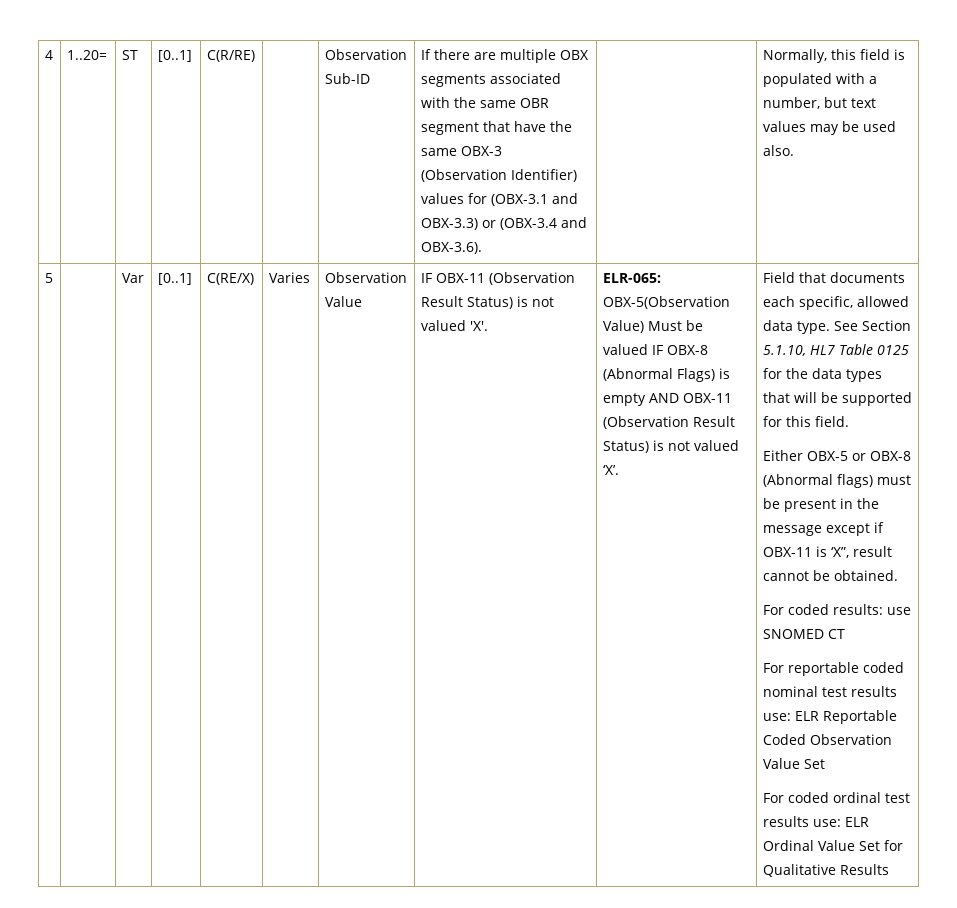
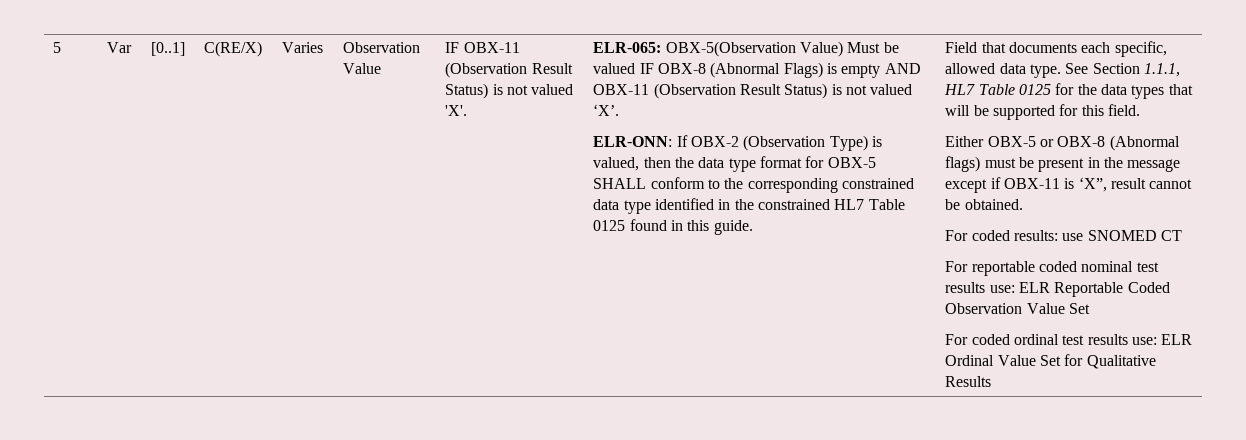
- 4 | 1..20= | ST | [0..1] | C(R/RE) | | Observation Sub-ID | If there are multiple OBX segments associated with the same OBR segment that have the same OBX-3 (Observation Identifier) values for (OBX-3.1 and OBX-3.3) or (OBX-3.4 and OBX-3.6). | | Normally, this field is populated with a number, but text values may be used also.
+ ELR-ONN: If OBX-2 (Observation Type) is valued, then the data type format for OBX-5 SHALL conform to the corresponding constrained data type identified in the constrained HL7 Table 0125 found in this guide.
- See Section 5.1.10, HL7 Table 0125 for the data types that will be supported for this field.
+ See Section 1.1.1, HL7 Table 0125 for the data types that will be supported for this field.

